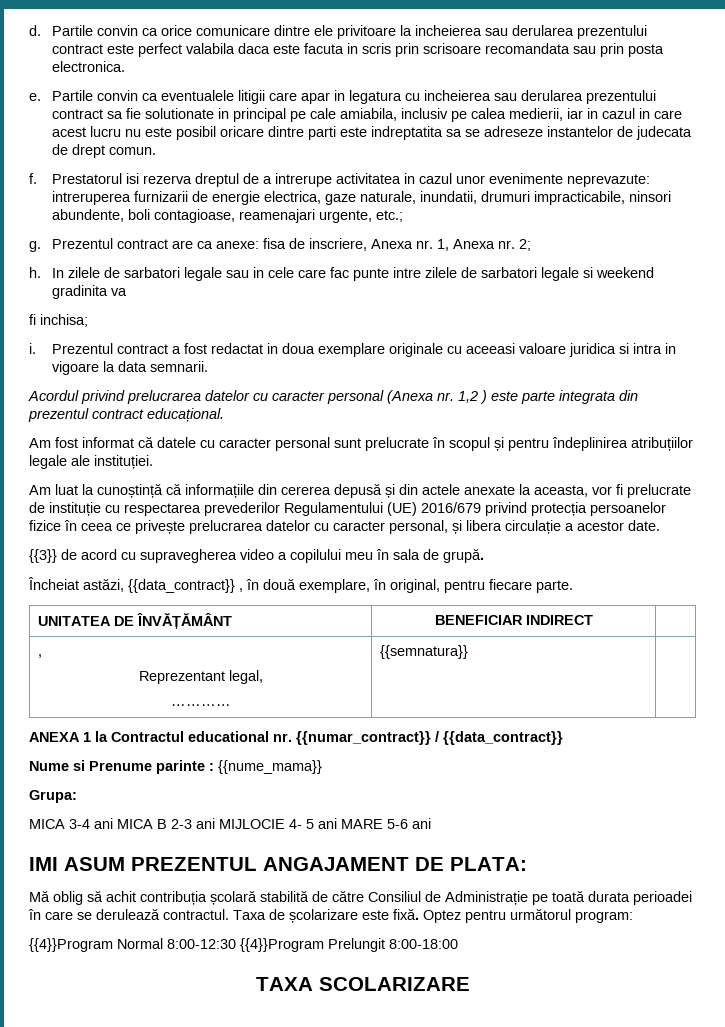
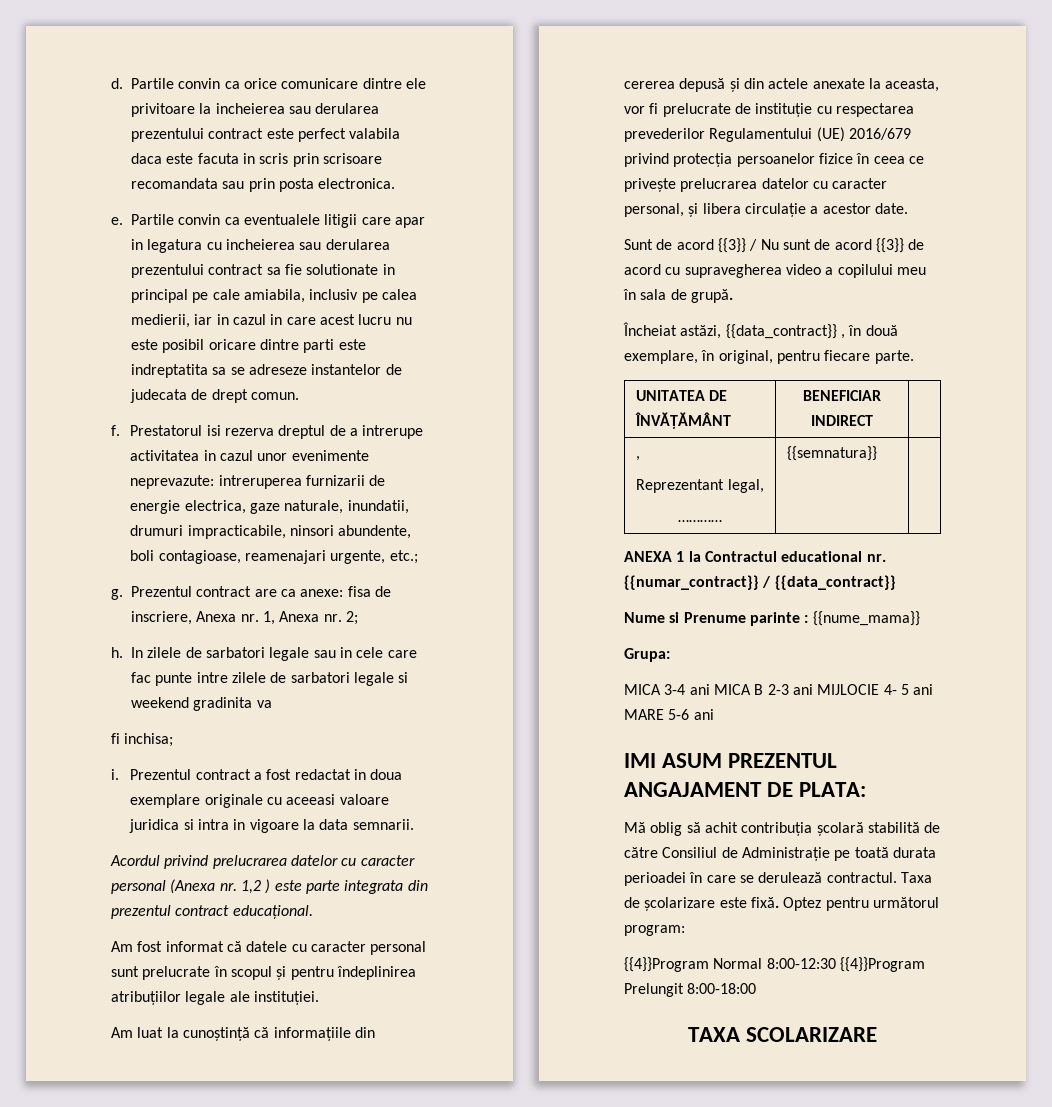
- {{3}} de acord cu supravegherea video a copilului meu în sala de grupă.
+ Sunt de acord {{3}} / Nu sunt de acord {{3}} de acord cu supravegherea video a copilului meu în sala de grupă.

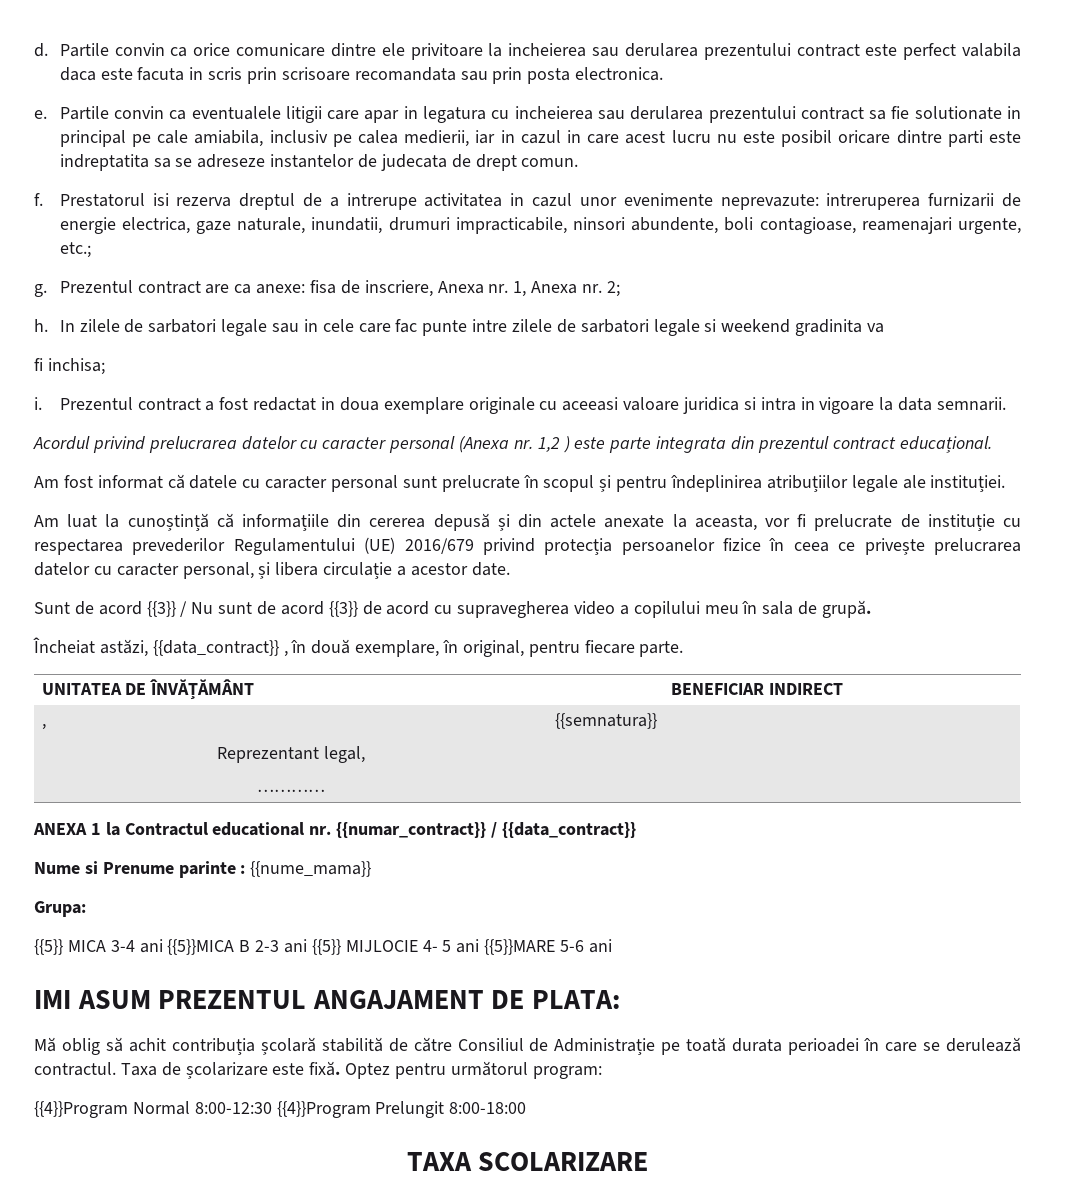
- MICA 3-4 ani MICA B 2-3 ani MIJLOCIE 4- 5 ani MARE 5-6 ani
+ {{5}} MICA 3-4 ani {{5}}MICA B 2-3 ani {{5}} MIJLOCIE 4- 5 ani {{5}}MARE 5-6 ani

